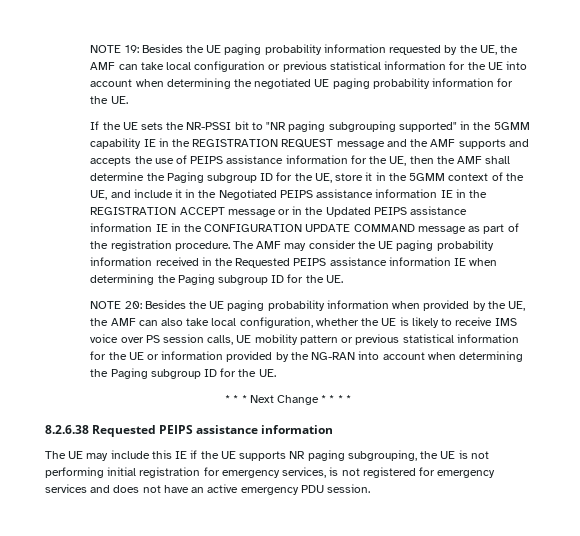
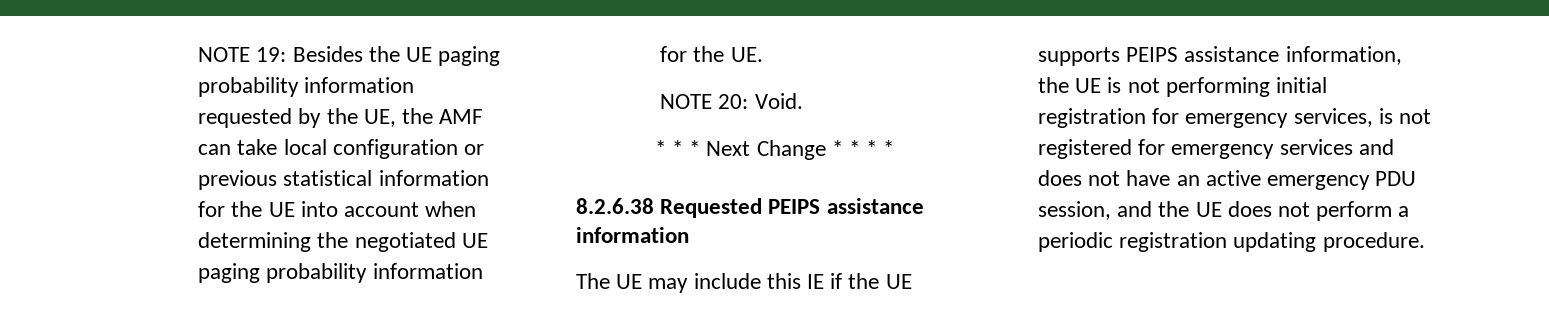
- If the UE sets the NR-PSSI bit to "NR paging subgrouping supported" in the 5GMM capability IE in the REGISTRATION REQUEST message and the AMF supports and accepts the use of PEIPS assistance information for the UE, then the AMF shall determine the Paging subgroup ID for the UE, store it in the 5GMM context of the UE, and include it in the Negotiated PEIPS assistance information IE in the REGISTRATION ACCEPT message or in the Updated PEIPS assistance information IE in the CONFIGURATION UPDATE COMMAND message as part of the registration procedure. The AMF may consider the UE paging probability information received in the Requested PEIPS assistance information IE when determining the Paging subgroup ID for the UE.
- NOTE 20: Besides the UE paging probability information when provided by the UE, the AMF can also take local configuration, whether the UE is likely to receive IMS voice over PS session calls, UE mobility pattern or previous statistical information for the UE or information provided by the NG-RAN into account when determining the Paging subgroup ID for the UE.
+ NOTE 20: Void.
- The UE may include this IE if the UE supports NR paging subgrouping, the UE is not performing initial registration for emergency services, is not registered for emergency services and does not have an active emergency PDU session.
+ The UE may include this IE if the UE supports PEIPS assistance information, the UE is not performing initial registration for emergency services, is not registered for emergency services and does not have an active emergency PDU session, and the UE does not perform a periodic registration updating procedure.

